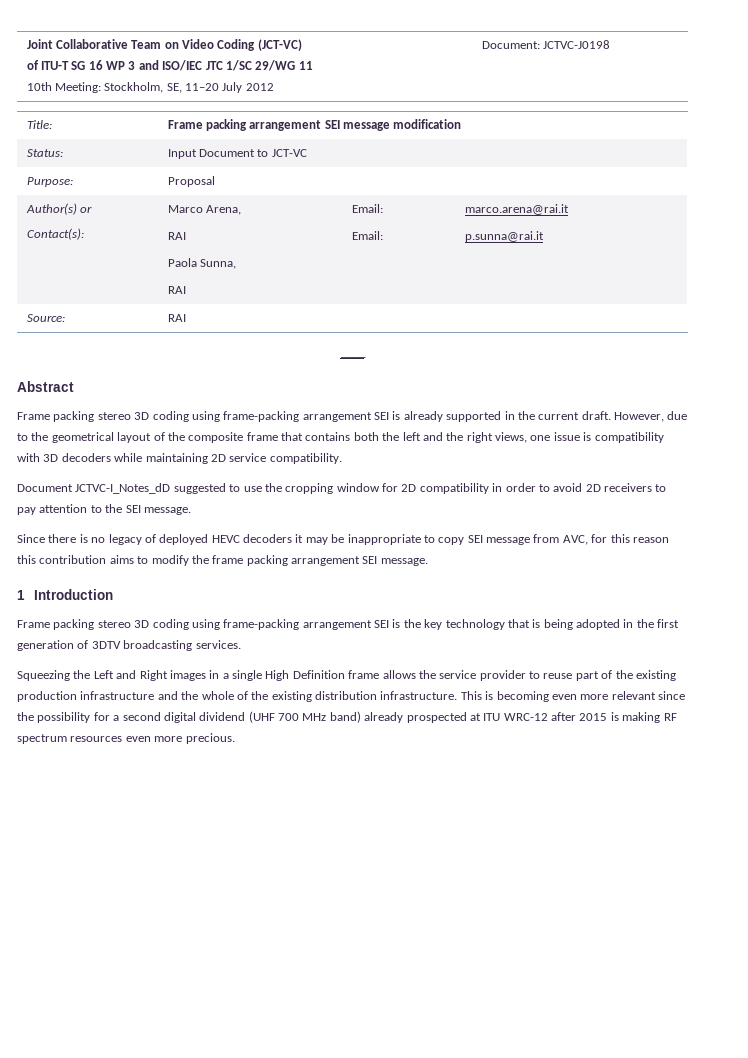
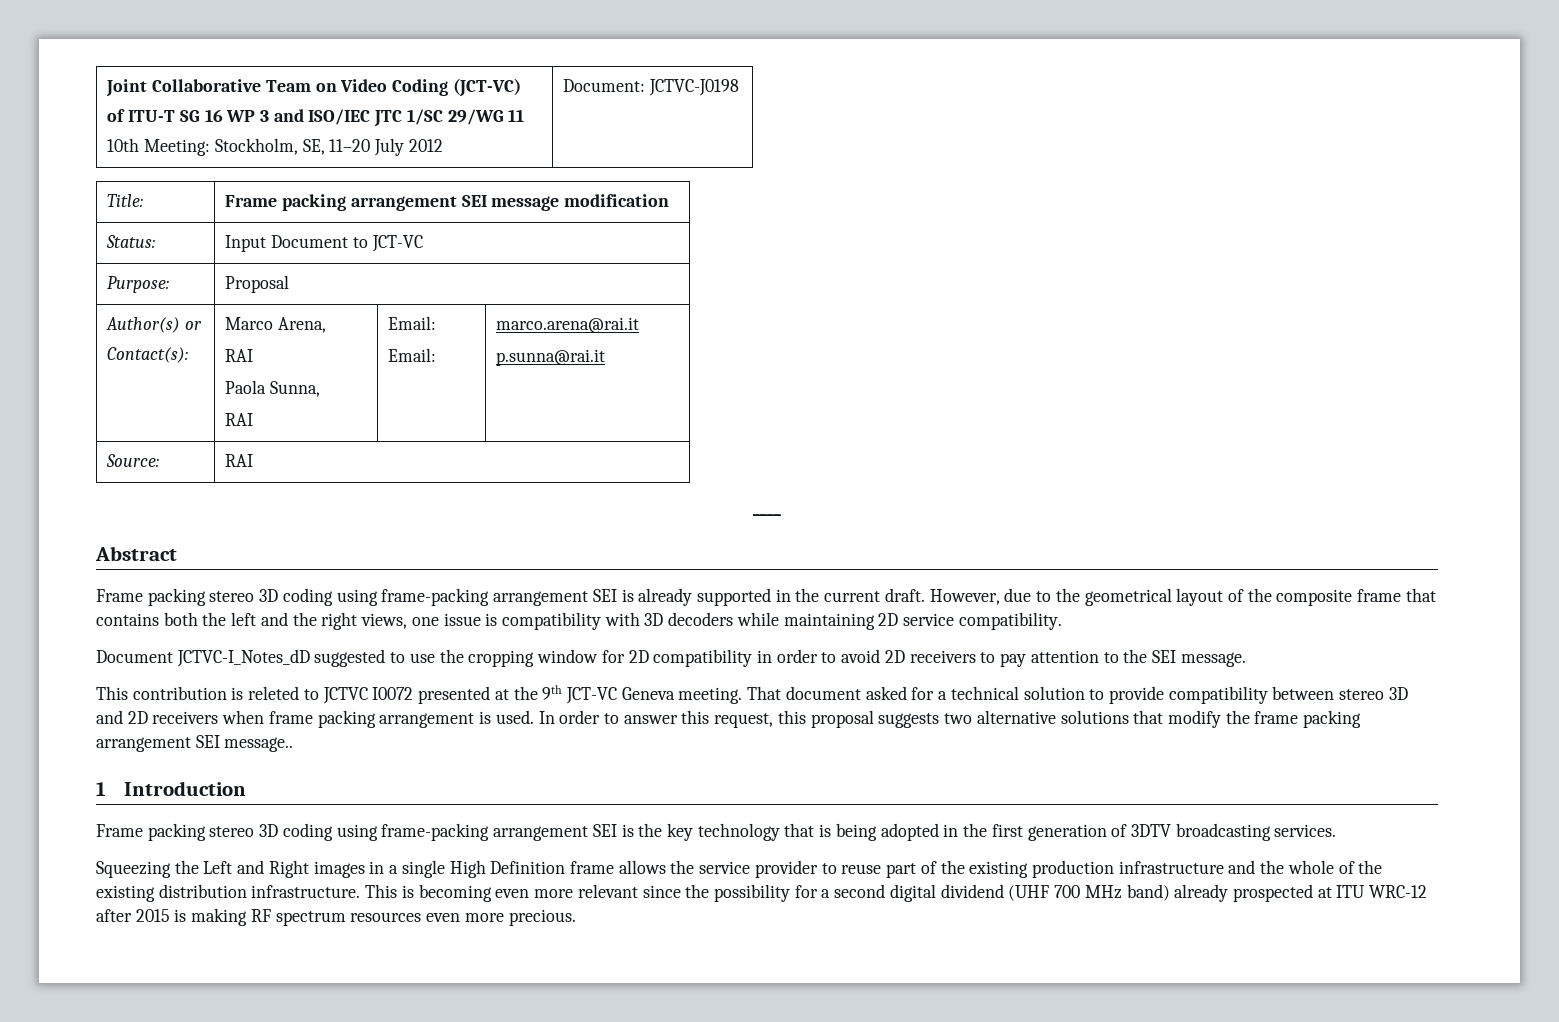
- Since there is no legacy of deployed HEVC decoders it may be inappropriate to copy SEI message from AVC, for this reason this contribution aims to modify the frame packing arrangement SEI message.
+ This contribution is releted to JCTVC I0072 presented at the 9th JCT-VC Geneva meeting. That document asked for a technical solution to provide compatibility between stereo 3D and 2D receivers when frame packing arrangement is used. In order to answer this request, this proposal suggests two alternative solutions that modify the frame packing arrangement SEI message..

